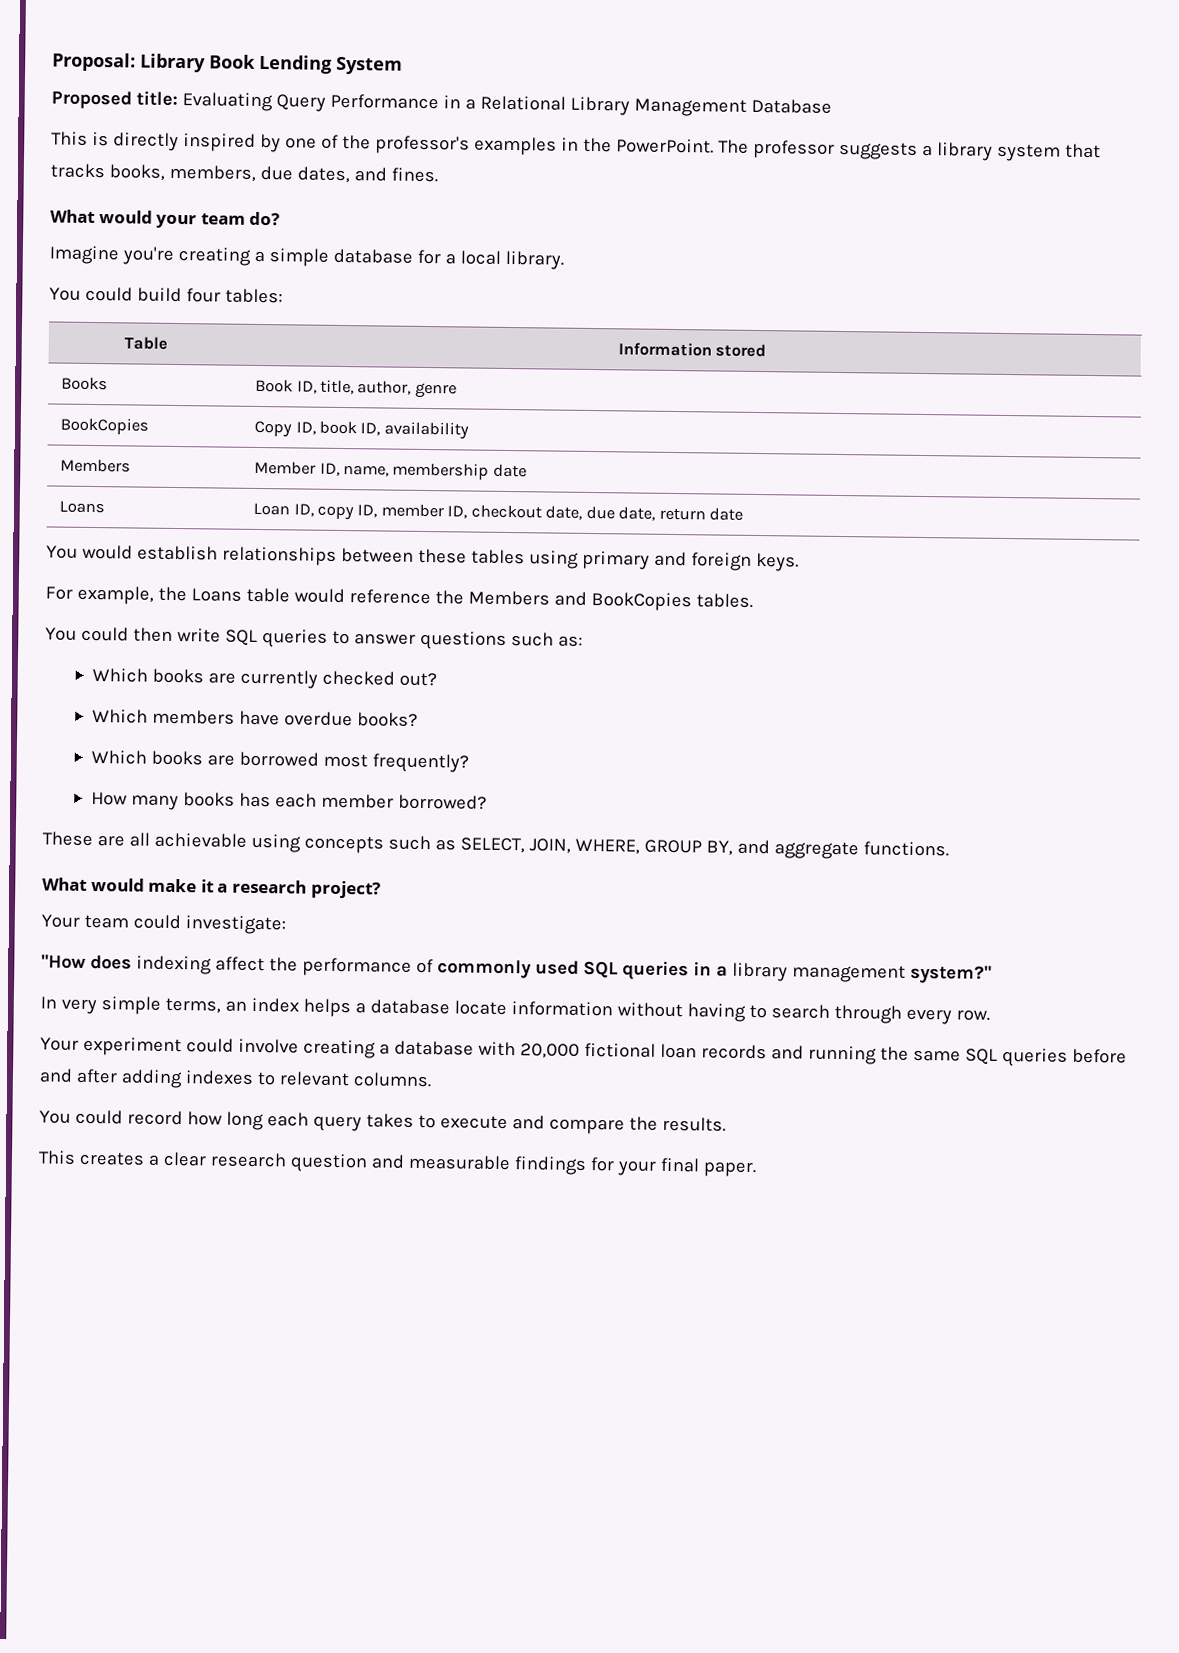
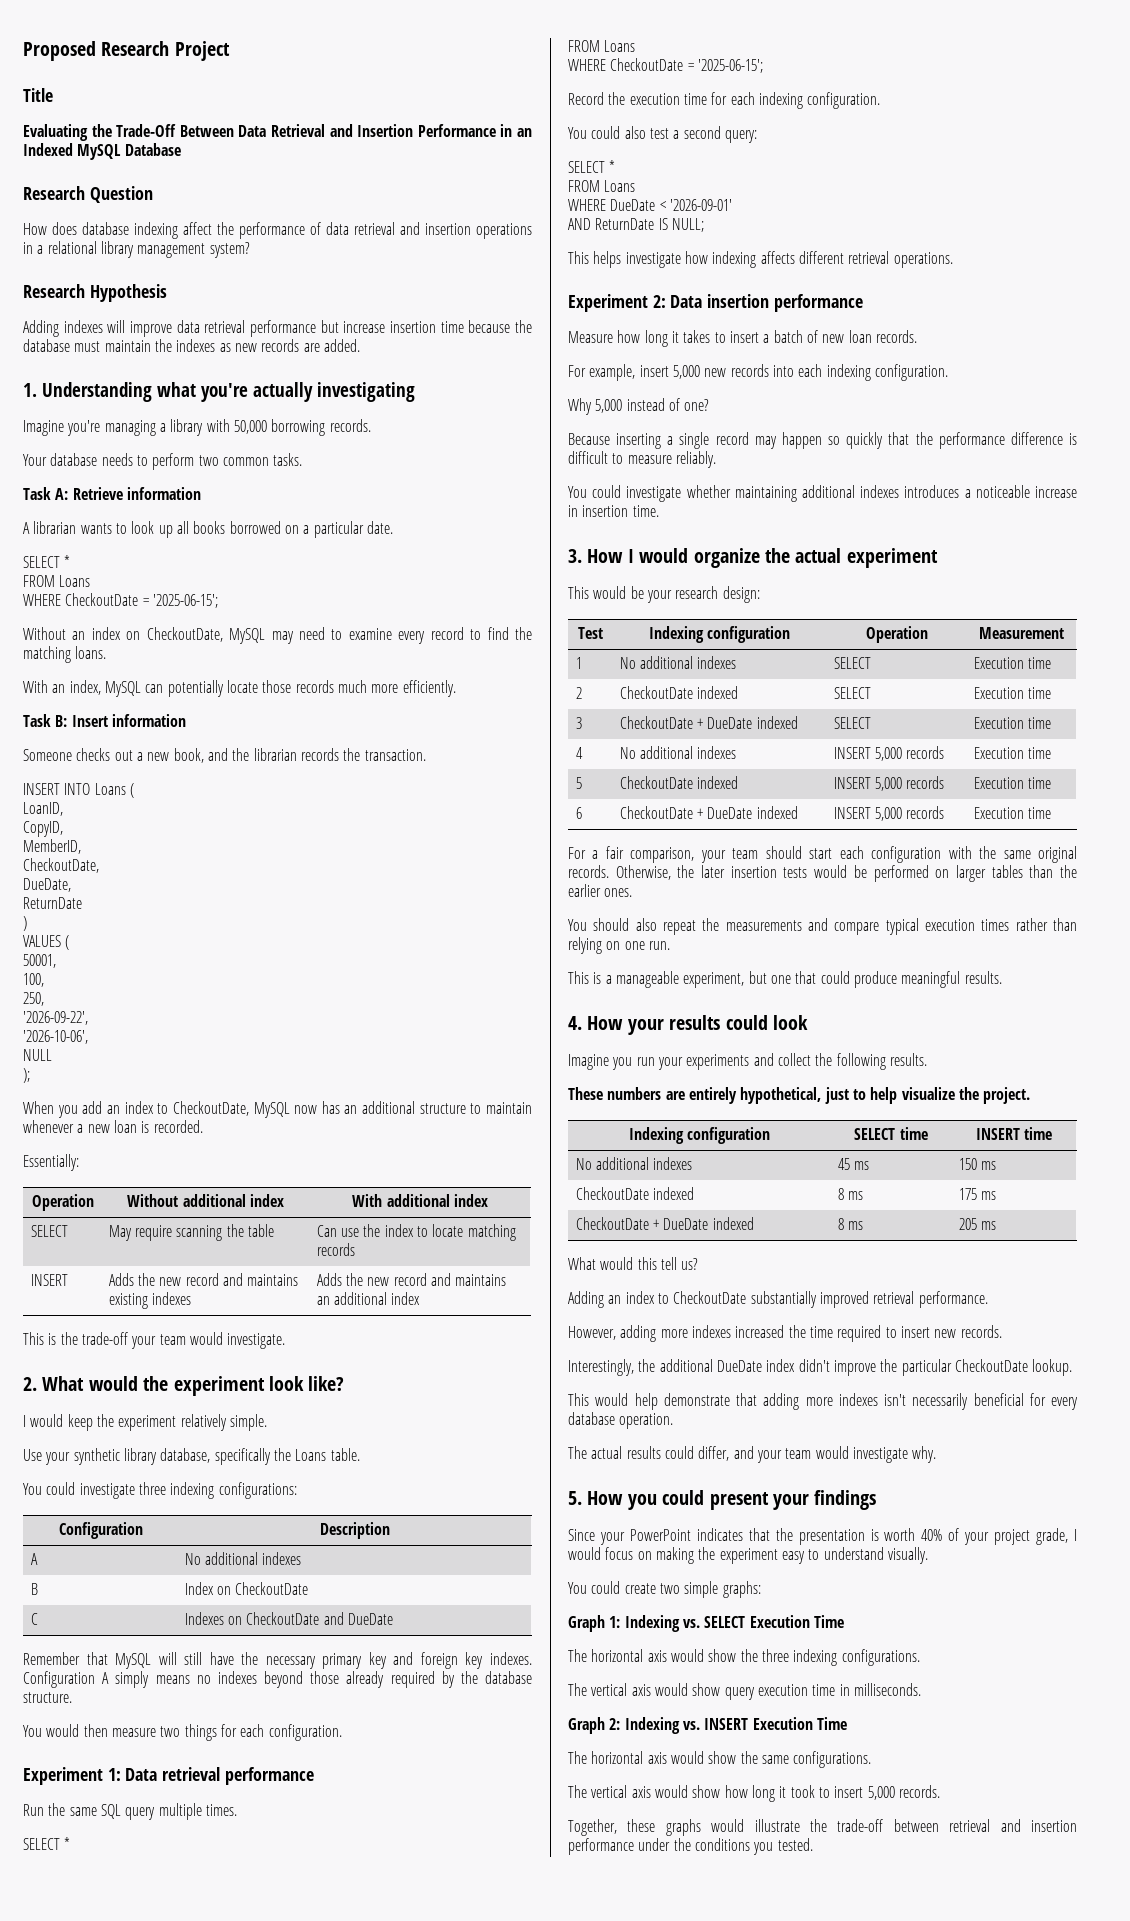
- Proposal: Library Book Lending System
- Proposed title: Evaluating Query Performance in a Relational Library Management Database
- This is directly inspired by one of the professor's examples in the PowerPoint. The professor suggests a library system that tracks books, members, due dates, and fines.
- What would your team do?
- Imagine you're creating a simple database for a local library.
- You could build four tables:
- Table | Information stored
- Books | Book ID, title, author, genre
- BookCopies | Copy ID, book ID, availability
- Members | Member ID, name, membership date
- Loans | Loan ID, copy ID, member ID, checkout date, due date, return date
- You would establish relationships between these tables using primary and foreign keys.
- For example, the Loans table would reference the Members and BookCopies tables.
- You could then write SQL queries to answer questions such as:
- Which books are currently checked out?
- Which members have overdue books?
- Which books are borrowed most frequently?
- How many books has each member borrowed?
- These are all achievable using concepts such as SELECT, JOIN, WHERE, GROUP BY, and aggregate functions.
- What would make it a research project?
- Your team could investigate:
- "How does indexing affect the performance of commonly used SQL queries in a library management system?"
- In very simple terms, an index helps a database locate information without having to search through every row.
- Your experiment could involve creating a database with 20,000 fictional loan records and running the same SQL queries before and after adding indexes to relevant columns.
- You could record how long each query takes to execute and compare the results.
- This creates a clear research question and measurable findings for your final paper.
+ Proposed Research Project
+ Title
+ Evaluating the Trade-Off Between Data Retrieval and Insertion Performance in an Indexed MySQL Database
+ Research Question
+ How does database indexing affect the performance of data retrieval and insertion operations in a relational library management system?
+ Research Hypothesis
+ Adding indexes will improve data retrieval performance but increase insertion time because the database must maintain the indexes as new records are added.
+ 1. Understanding what you're actually investigating
+ Imagine you're managing a library with 50,000 borrowing records.
+ Your database needs to perform two common tasks.
+ Task A: Retrieve information
+ A librarian wants to look up all books borrowed on a particular date.
+ SELECT *
+ FROM Loans
+ WHERE CheckoutDate = '2025-06-15';
+ Without an index on CheckoutDate, MySQL may need to examine every record to find the matching loans.
+ With an index, MySQL can potentially locate those records much more efficiently.
+ Task B: Insert information
+ Someone checks out a new book, and the librarian records the transaction.
+ INSERT INTO Loans (
+ LoanID,
+ CopyID,
+ MemberID,
+ CheckoutDate,
+ DueDate,
+ ReturnDate
+ )
+ VALUES (
+ 50001,
+ 100,
+ 250,
+ '2026-09-22',
+ '2026-10-06',
+ NULL
+ );
+ When you add an index to CheckoutDate, MySQL now has an additional structure to maintain whenever a new loan is recorded.
+ Essentially:
+ Operation | Without additional index | With additional index
+ SELECT | May require scanning the table | Can use the index to locate matching records
+ INSERT | Adds the new record and maintains existing indexes | Adds the new record and maintains an additional index
+ This is the trade-off your team would investigate.
+ 2. What would the experiment look like?
+ I would keep the experiment relatively simple.
+ Use your synthetic library database, specifically the Loans table.
+ You could investigate three indexing configurations:
+ Configuration | Description
+ A | No additional indexes
+ B | Index on CheckoutDate
+ C | Indexes on CheckoutDate and DueDate
+ Remember that MySQL will still have the necessary primary key and foreign key indexes. Configuration A simply means no indexes beyond those already required by the database structure.
+ You would then measure two things for each configuration.
+ Experiment 1: Data retrieval performance
+ Run the same SQL query multiple times.
+ SELECT *
+ FROM Loans
+ WHERE CheckoutDate = '2025-06-15';
+ Record the execution time for each indexing configuration.
+ You could also test a second query:
+ SELECT *
+ FROM Loans
+ WHERE DueDate < '2026-09-01'
+ AND ReturnDate IS NULL;
+ This helps investigate how indexing affects different retrieval operations.
+ Experiment 2: Data insertion performance
+ Measure how long it takes to insert a batch of new loan records.
+ For example, insert 5,000 new records into each indexing configuration.
+ Why 5,000 instead of one?
+ Because inserting a single record may happen so quickly that the performance difference is difficult to measure reliably.
+ You could investigate whether maintaining additional indexes introduces a noticeable increase in insertion time.
+ 3. How I would organize the actual experiment
+ This would be your research design:
+ Test | Indexing configuration | Operation | Measurement
+ 1 | No additional indexes | SELECT | Execution time
+ 2 | CheckoutDate indexed | SELECT | Execution time
+ 3 | CheckoutDate + DueDate indexed | SELECT | Execution time
+ 4 | No additional indexes | INSERT 5,000 records | Execution time
+ 5 | CheckoutDate indexed | INSERT 5,000 records | Execution time
+ 6 | CheckoutDate + DueDate indexed | INSERT 5,000 records | Execution time
+ For a fair comparison, your team should start each configuration with the same original records. Otherwise, the later insertion tests would be performed on larger tables than the earlier ones.
+ You should also repeat the measurements and compare typical execution times rather than relying on one run.
+ This is a manageable experiment, but one that could produce meaningful results.
+ 4. How your results could look
+ Imagine you run your experiments and collect the following results.
+ These numbers are entirely hypothetical, just to help visualize the project.
+ Indexing configuration | SELECT time | INSERT time
+ No additional indexes | 45 ms | 150 ms
+ CheckoutDate indexed | 8 ms | 175 ms
+ CheckoutDate + DueDate indexed | 8 ms | 205 ms
+ What would this tell us?
+ Adding an index to CheckoutDate substantially improved retrieval performance.
+ However, adding more indexes increased the time required to insert new records.
+ Interestingly, the additional DueDate index didn't improve the particular CheckoutDate lookup.
+ This would help demonstrate that adding more indexes isn't necessarily beneficial for every database operation.
+ The actual results could differ, and your team would investigate why.
+ 5. How you could present your findings
+ Since your PowerPoint indicates that the presentation is worth 40% of your project grade, I would focus on making the experiment easy to understand visually.
+ You could create two simple graphs:
+ Graph 1: Indexing vs. SELECT Execution Time
+ The horizontal axis would show the three indexing configurations.
+ The vertical axis would show query execution time in milliseconds.
+ Graph 2: Indexing vs. INSERT Execution Time
+ The horizontal axis would show the same configurations.
+ The vertical axis would show how long it took to insert 5,000 records.
+ Together, these graphs would illustrate the trade-off between retrieval and insertion performance under the conditions you tested.

